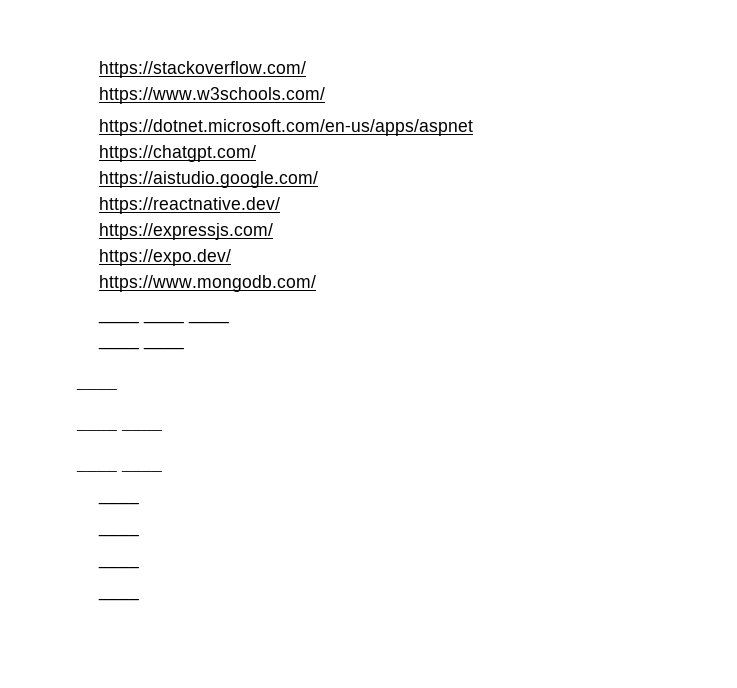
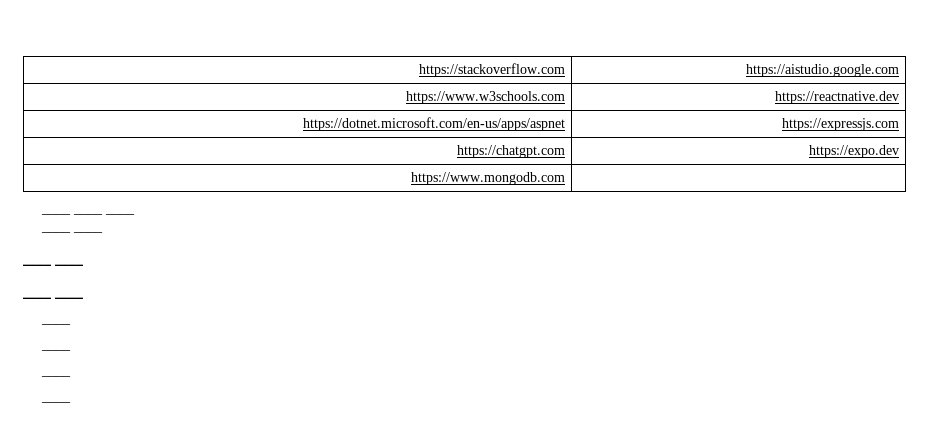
- https://stackoverflow.com/
- https://www.w3schools.com/
- https://dotnet.microsoft.com/en-us/apps/aspnet
- https://chatgpt.com/
- https://aistudio.google.com/
- https://reactnative.dev/
- https://expressjs.com/
- https://expo.dev/
- https://www.mongodb.com/
+ https://stackoverflow.com | https://aistudio.google.com
+ https://www.w3schools.com | https://reactnative.dev
+ https://dotnet.microsoft.com/en-us/apps/aspnet | https://expressjs.com
+ https://chatgpt.com | https://expo.dev
+ https://www.mongodb.com |
  ____ ____ ____
  ____ ____
- ____

